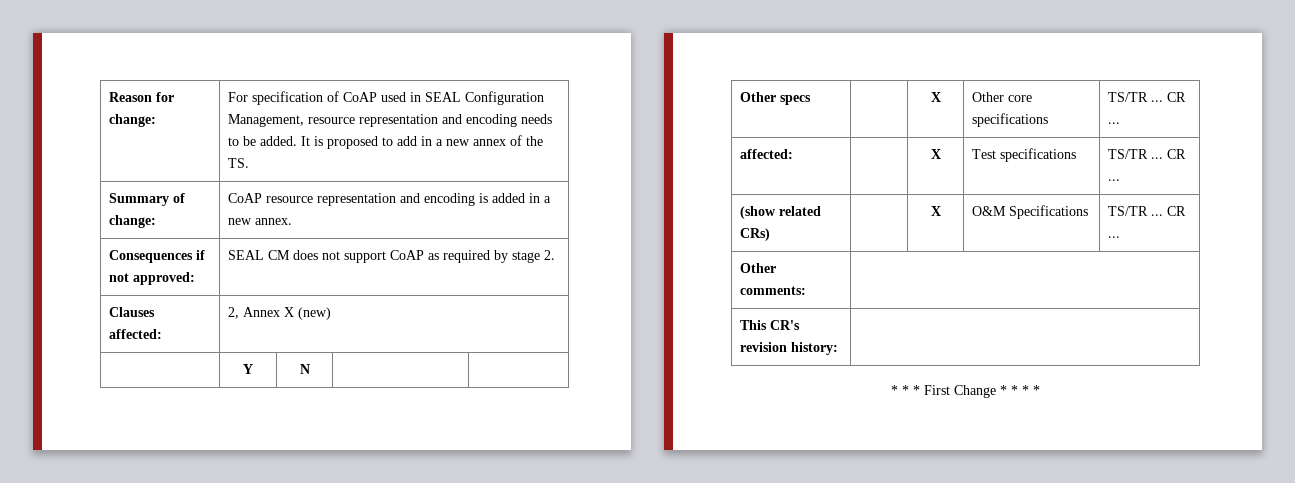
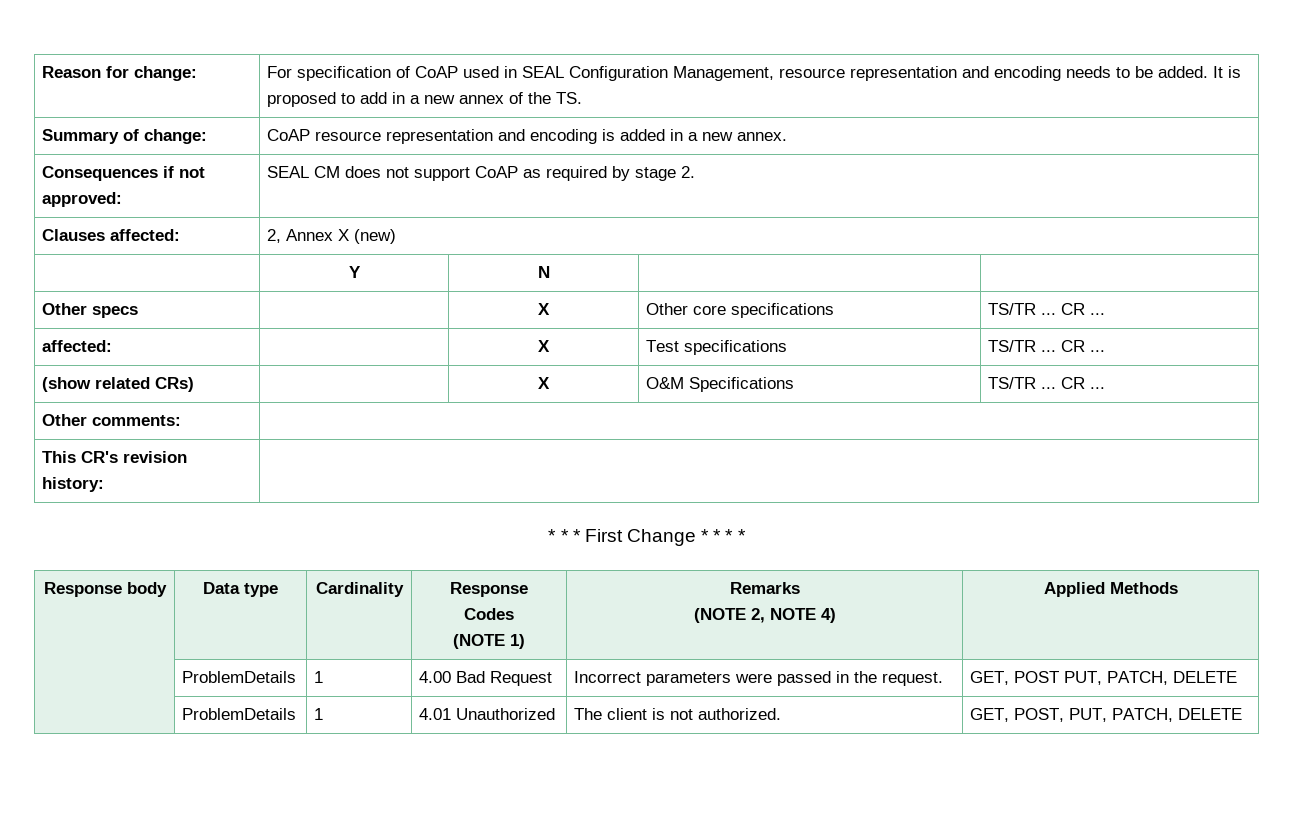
+ Response body | Data type | Cardinality | Response
+ Codes
+ (NOTE 1) | Remarks
+ (NOTE 2, NOTE 4) | Applied Methods
+ | ProblemDetails | 1 | 4.00 Bad Request | Incorrect parameters were passed in the request. | GET, POST PUT, PATCH, DELETE
+ | ProblemDetails | 1 | 4.01 Unauthorized | The client is not authorized. | GET, POST, PUT, PATCH, DELETE

